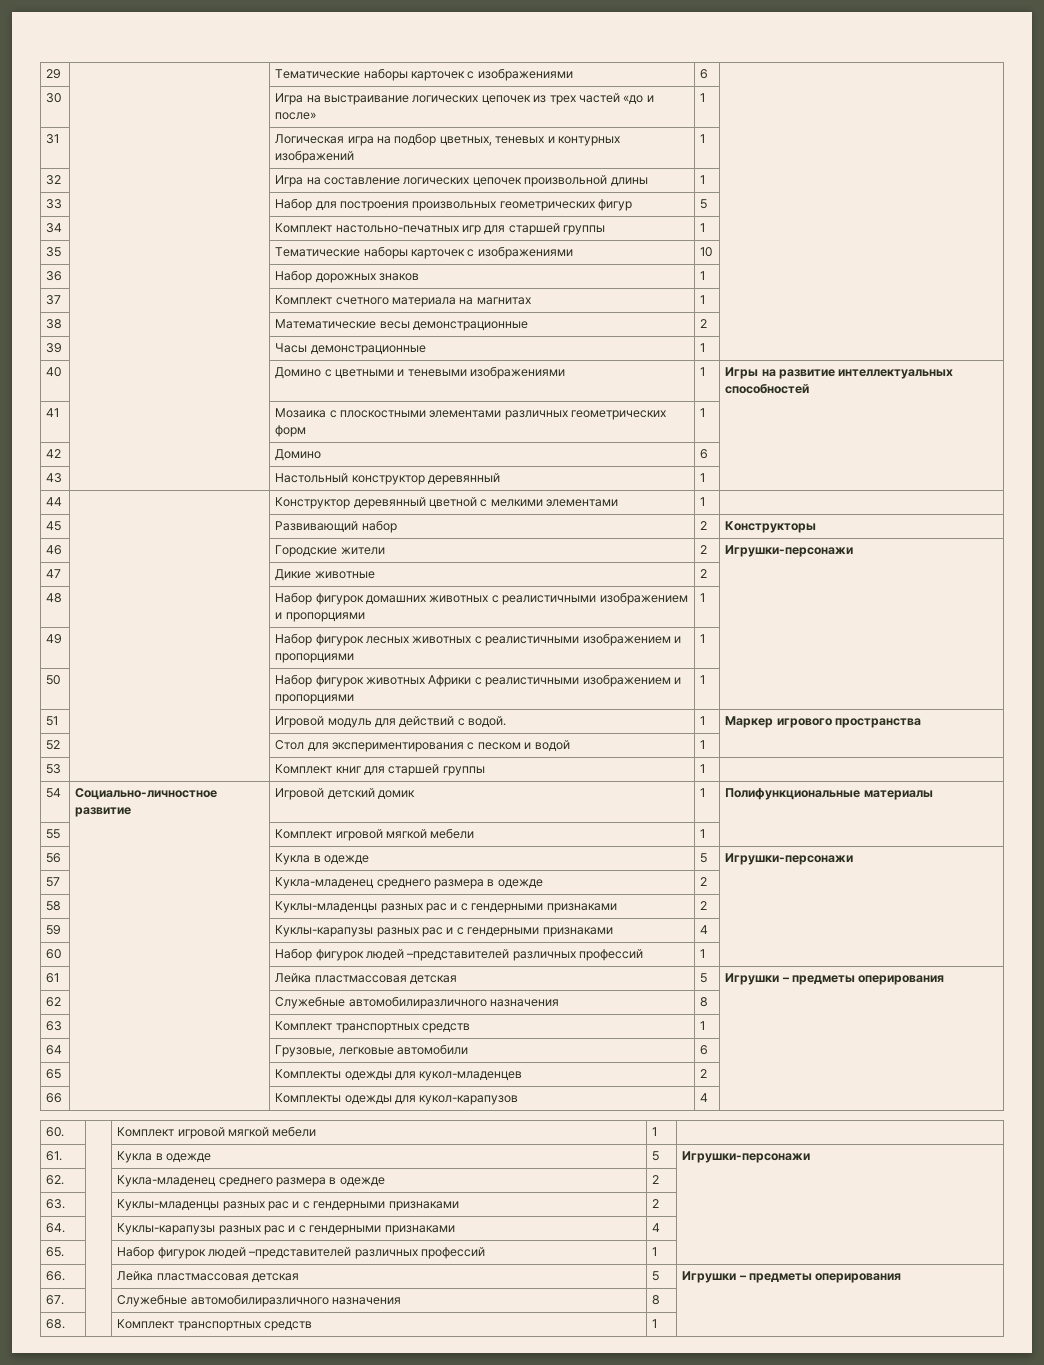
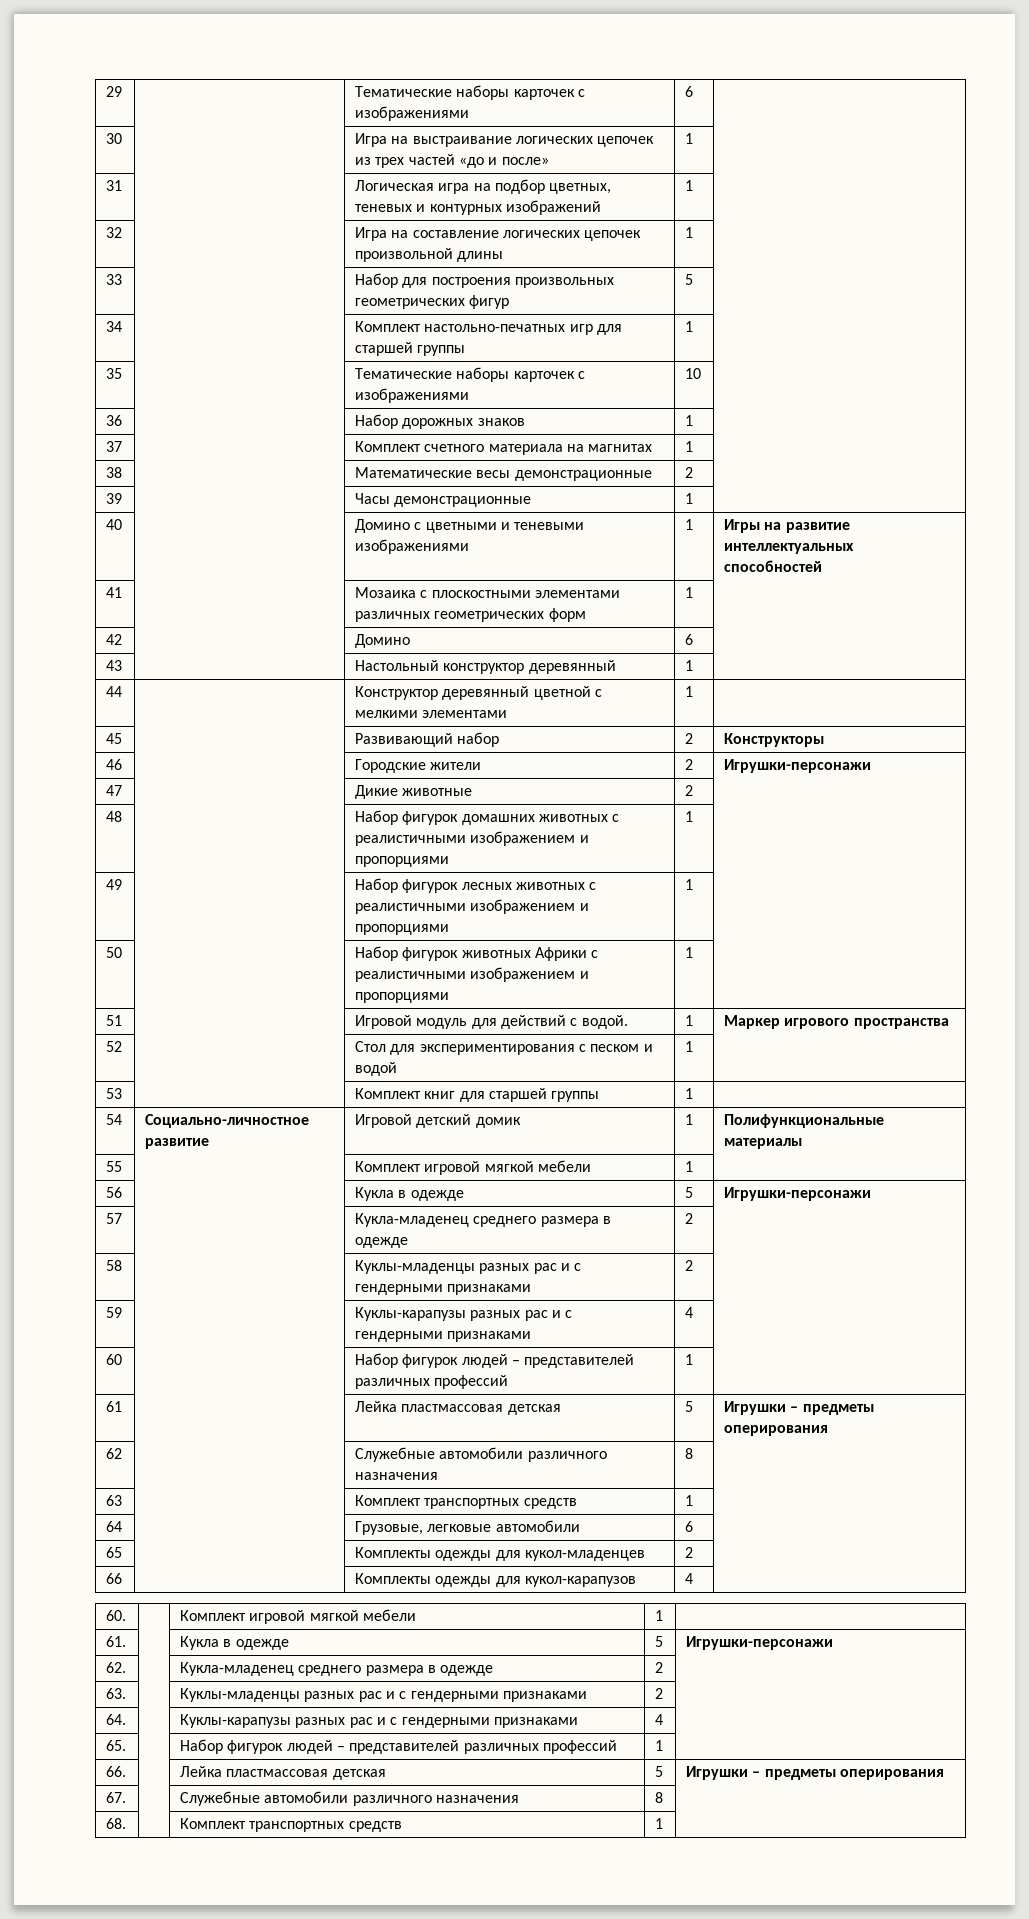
- 60 | | Набор фигурок людей –представителей различных профессий | 1 |
+ 60 | | Набор фигурок людей – представителей различных профессий | 1 |
- 62 | | Служебные автомобилиразличного назначения | 8 |
+ 62 | | Служебные автомобили различного назначения | 8 |
- 65. | | Набор фигурок людей –представителей различных профессий | 1 |
+ 65. | | Набор фигурок людей – представителей различных профессий | 1 |
- 67. | | Служебные автомобилиразличного назначения | 8 |
+ 67. | | Служебные автомобили различного назначения | 8 |

